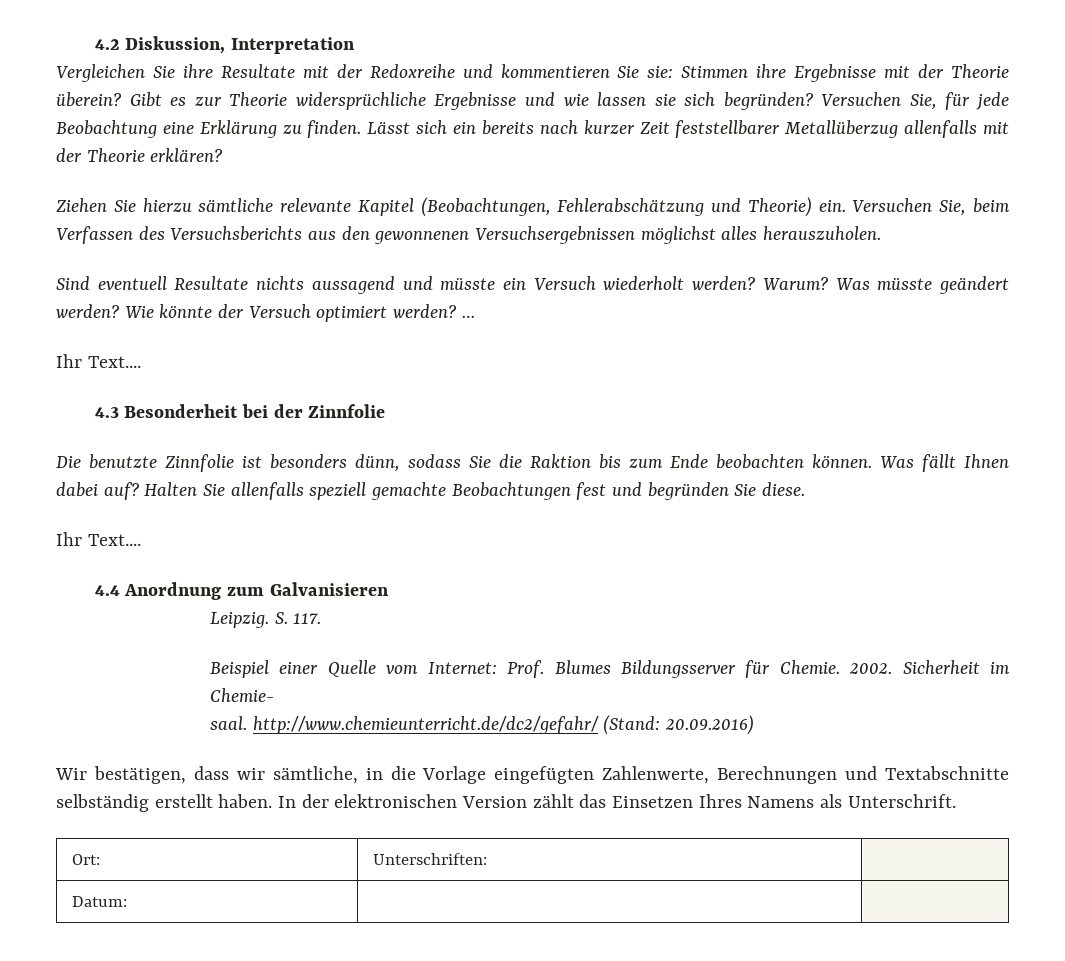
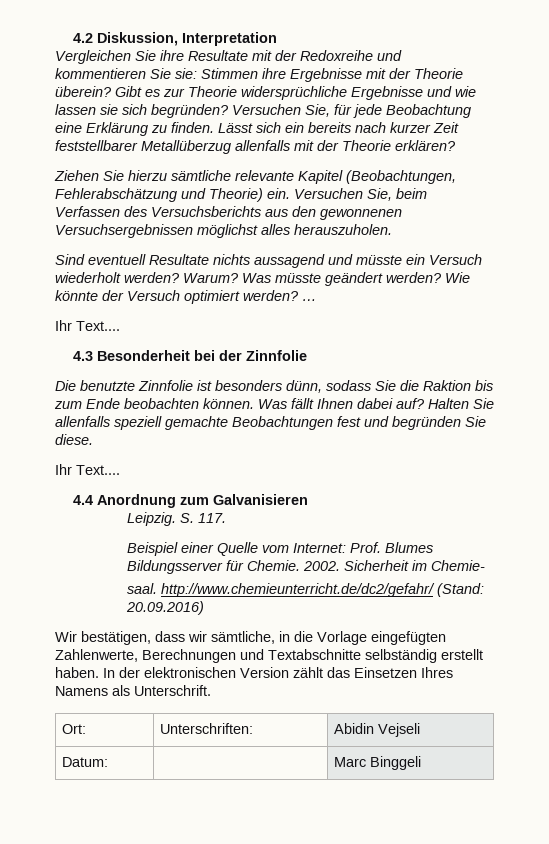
- Ort: | Unterschriften: |
+ Ort: | Unterschriften: | Abidin Vejseli
- Datum: | |
+ Datum: | | Marc Binggeli

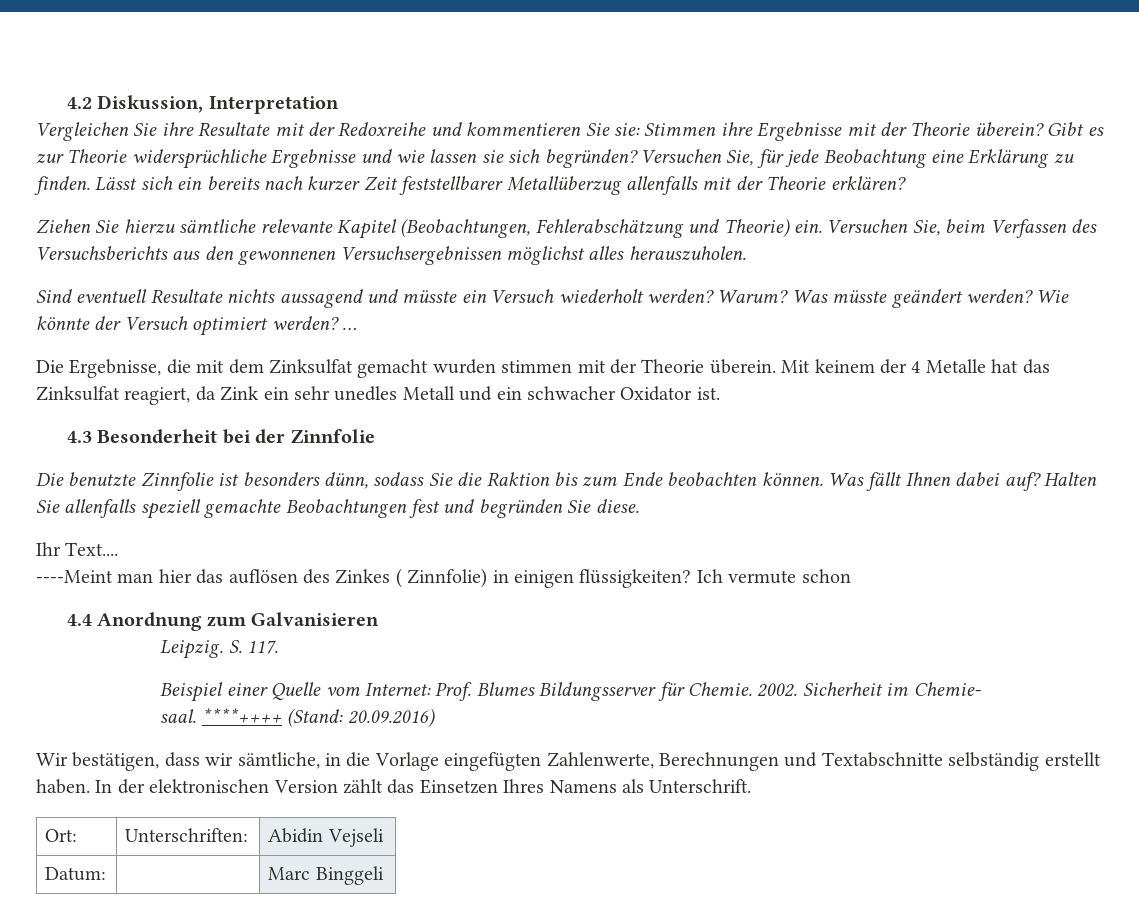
  …
- Ihr Text....
+ Die Ergebnisse, die mit dem Zinksulfat gemacht wurden stimmen mit der Theorie überein. Mit keinem der 4 Metalle hat das Zinksulfat reagiert, da Zink ein sehr unedles Metall und ein schwacher Oxidator ist.
+ ----Meint man hier das auflösen des Zinkes ( Zinnfolie) in einigen flüssigkeiten? Ich vermute schon
- saal. http://www.chemieunterricht.de/dc2/gefahr/ (Stand: 20.09.2016)
+ saal. ****++++ (Stand: 20.09.2016)

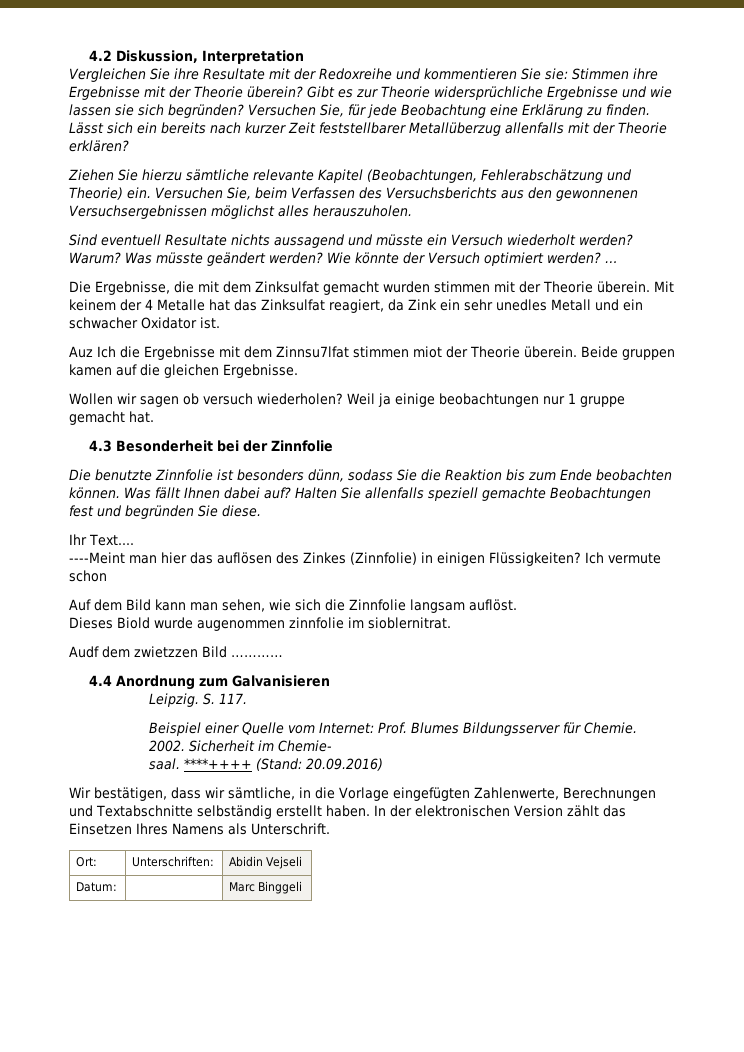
+ Auz Ich die Ergebnisse mit dem Zinnsu7lfat stimmen miot der Theorie überein. Beide gruppen kamen auf die gleichen Ergebnisse.
+ Wollen wir sagen ob versuch wiederholen? Weil ja einige beobachtungen nur 1 gruppe gemacht hat.
- Die benutzte Zinnfolie ist besonders dünn, sodass Sie die Raktion bis zum Ende beobachten können.
+ Die benutzte Zinnfolie ist besonders dünn, sodass Sie die Reaktion bis zum Ende beobachten können.
- ----Meint man hier das auflösen des Zinkes ( Zinnfolie) in einigen flüssigkeiten?
+ ----Meint man hier das auflösen des Zinkes (Zinnfolie) in einigen Flüssigkeiten?
+ Auf dem Bild kann man sehen, wie sich die Zinnfolie langsam auflöst.
+ Dieses Biold wurde augenommen zinnfolie im sioblernitrat.
+ Audf dem zwietzzen Bild …………

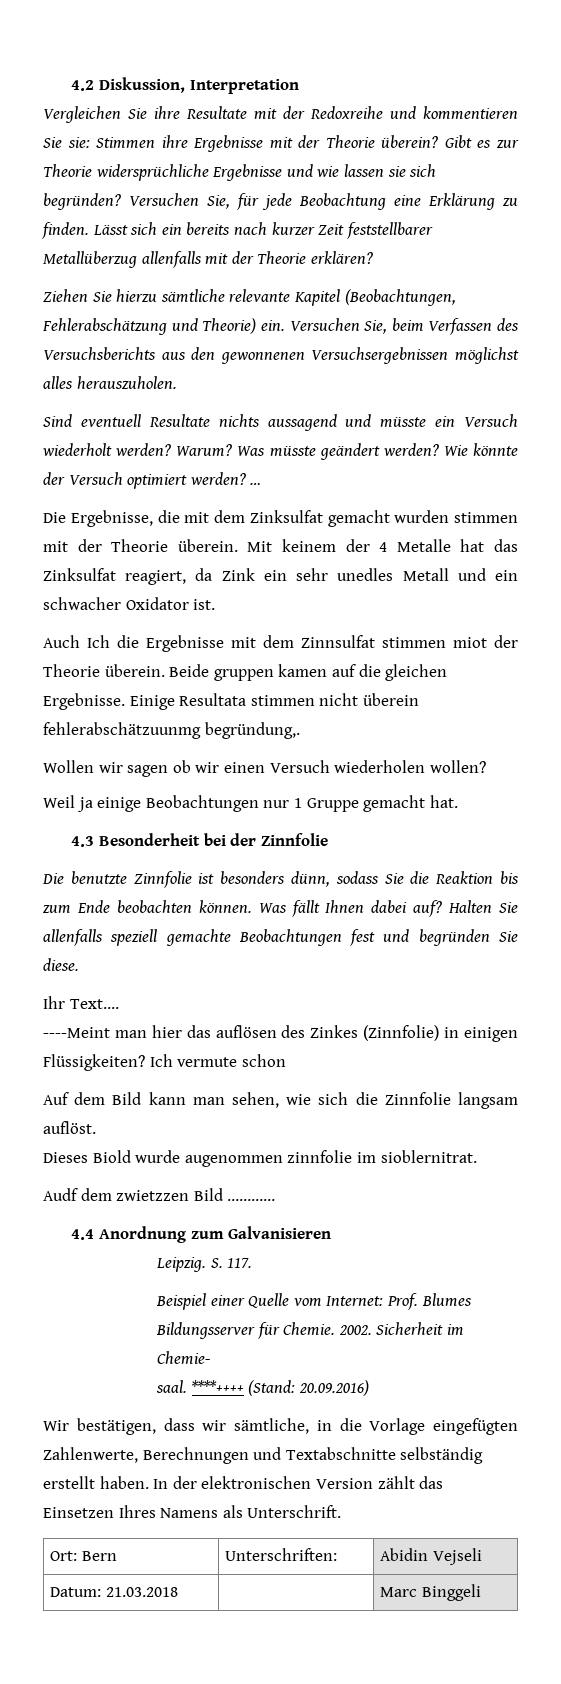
- Auz Ich die Ergebnisse mit dem Zinnsu7lfat stimmen miot der Theorie überein.
+ Auch Ich die Ergebnisse mit dem Zinnsulfat stimmen miot der Theorie überein.
+ Einige Resultata stimmen nicht überein fehlerabschätzuunmg begründung,.
- Wollen wir sagen ob versuch wiederholen? Weil ja einige beobachtungen nur 1 gruppe gemacht hat.
+ Wollen wir sagen ob wir einen Versuch wiederholen wollen?
+ Weil ja einige Beobachtungen nur 1 Gruppe gemacht hat.
- Ort: | Unterschriften: | Abidin Vejseli
+ Ort: Bern | Unterschriften: | Abidin Vejseli
- Datum: | | Marc Binggeli
+ Datum: 21.03.2018 | | Marc Binggeli

